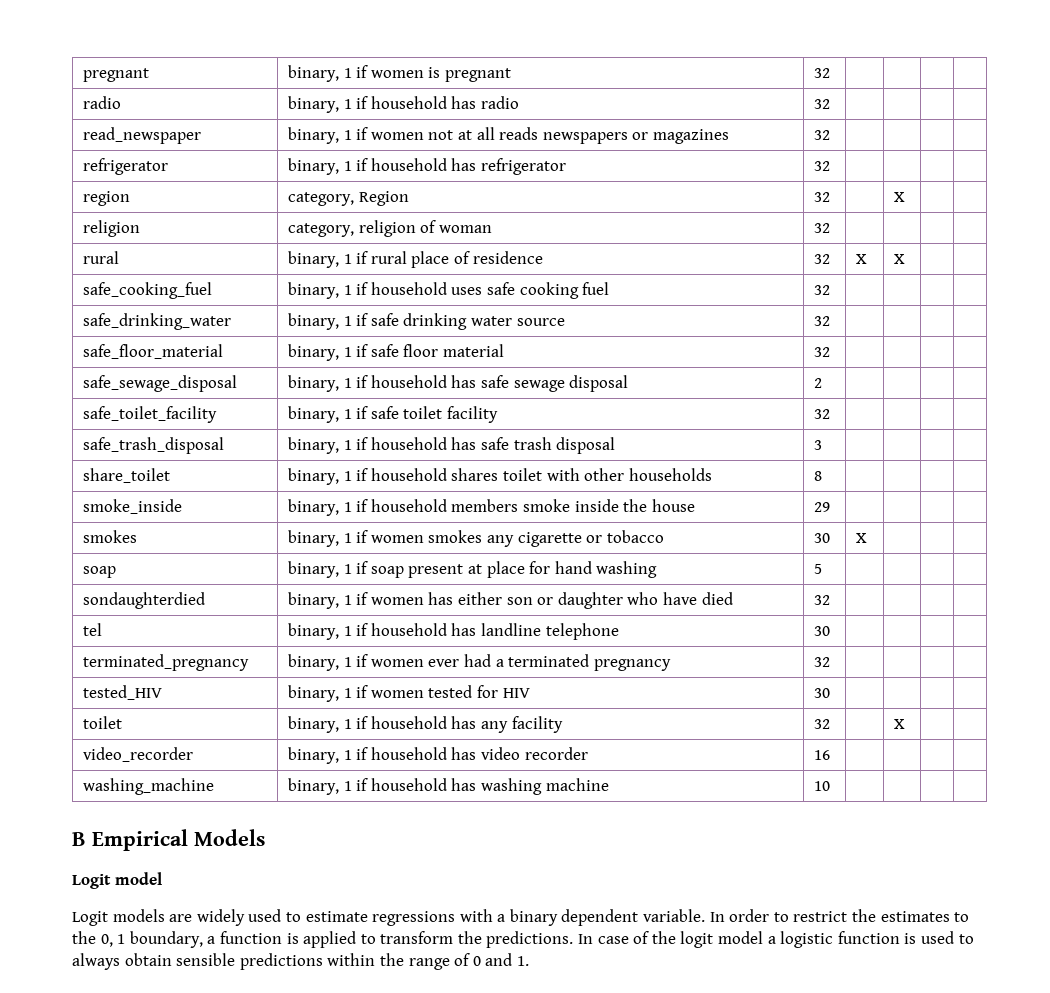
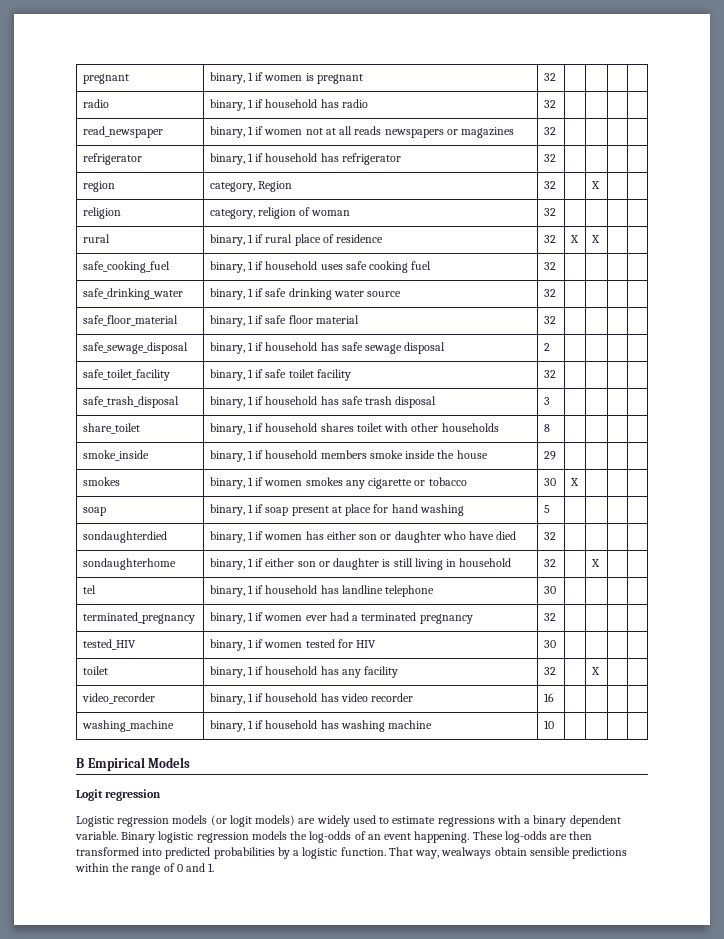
+ sondaughterhome | binary, 1 if either son or daughter is still living in household | 32 | | X | |
- Logit model
- Logit models are widely used to estimate regressions with a binary dependent variable.
+ Logit regression
+ Logistic regression models (or logit models) are widely used to estimate regressions with a binary dependent variable.
- In order to restrict the estimates to the 0, 1 boundary, a function is applied to transform the predictions. In case of the logit model a logistic function is used to always obtain sensible predictions within the range of 0 and 1.
+ Binary logistic regression models the log-odds of an event happening. These log-odds are then transformed into predicted probabilities by a logistic function. That way, wealways obtain sensible predictions within the range of 0 and 1.

